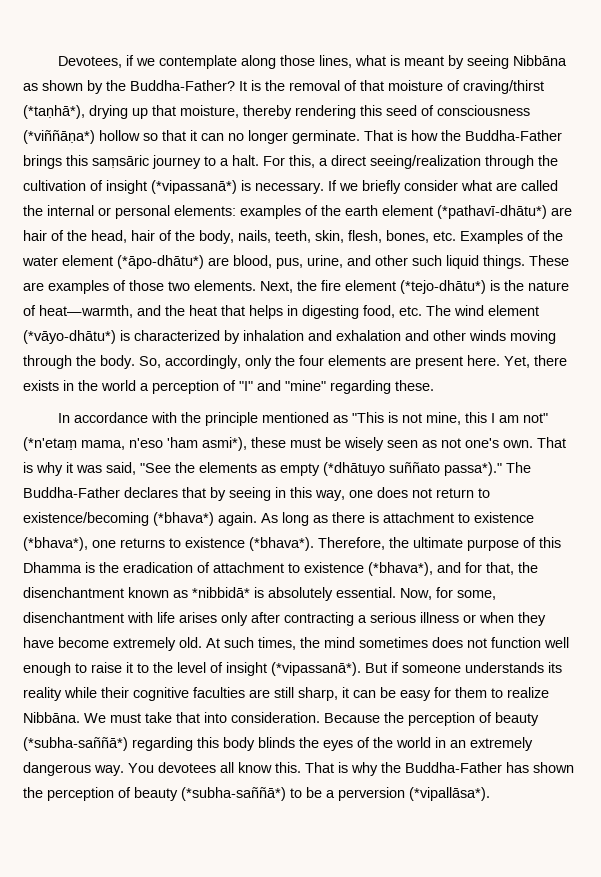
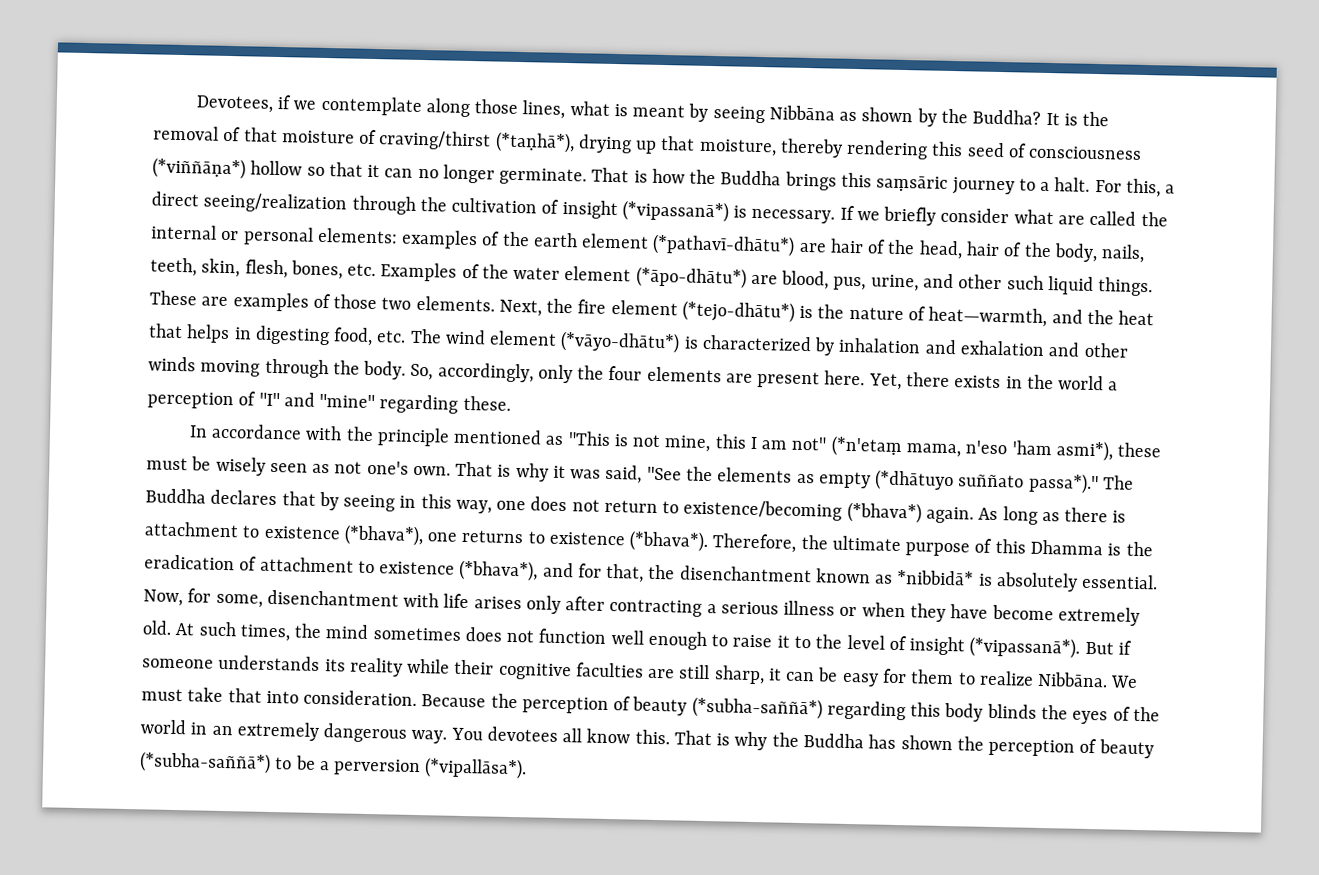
- Devotees, if we contemplate along those lines, what is meant by seeing Nibbāna as shown by the Buddha-Father?
+ Devotees, if we contemplate along those lines, what is meant by seeing Nibbāna as shown by the Buddha?
- That is how the Buddha-Father brings this saṃsāric journey to a halt.
+ That is how the Buddha brings this saṃsāric journey to a halt.
- The Buddha-Father declares that by seeing in this way, one does not return to existence/becoming (*bhava*) again.
+ The Buddha declares that by seeing in this way, one does not return to existence/becoming (*bhava*) again.
- That is why the Buddha-Father has shown the perception of beauty (*subha-saññā*) to be a perversion (*vipallāsa*).
+ That is why the Buddha has shown the perception of beauty (*subha-saññā*) to be a perversion (*vipallāsa*).

